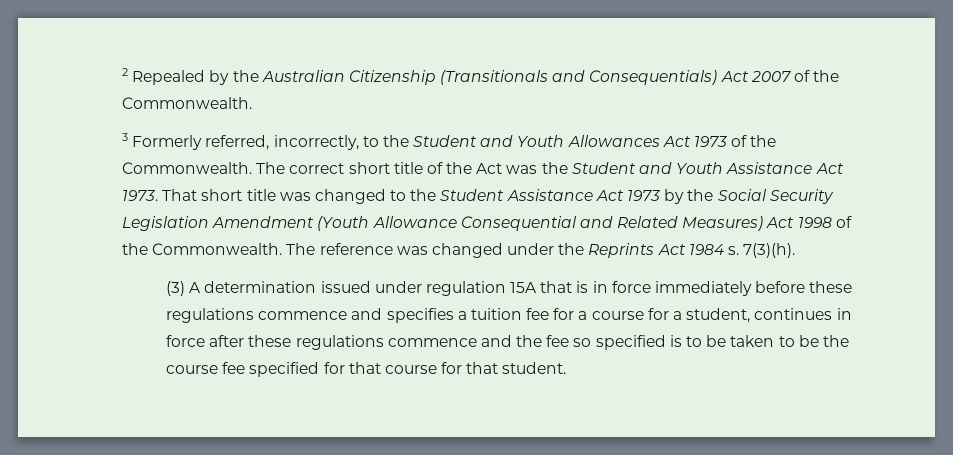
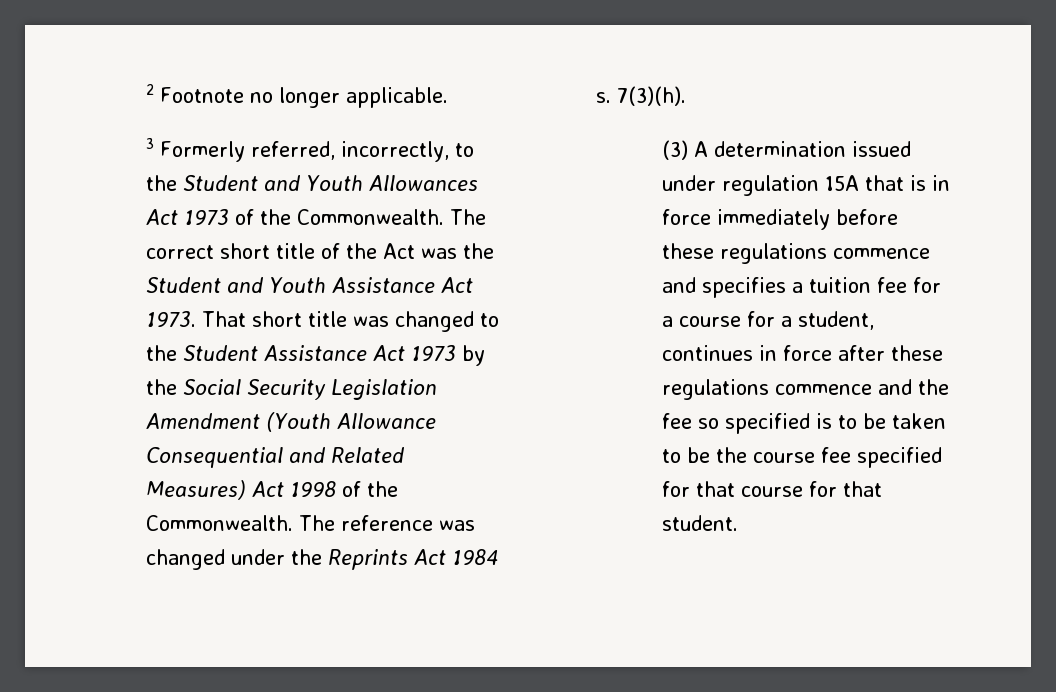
- 2 Repealed by the Australian Citizenship (Transitionals and Consequentials) Act 2007 of the Commonwealth.
+ 2 Footnote no longer applicable.

